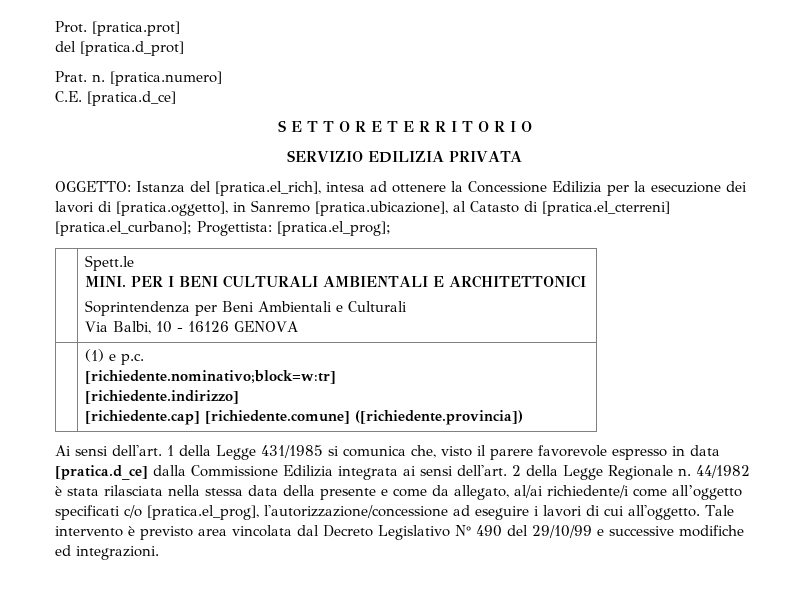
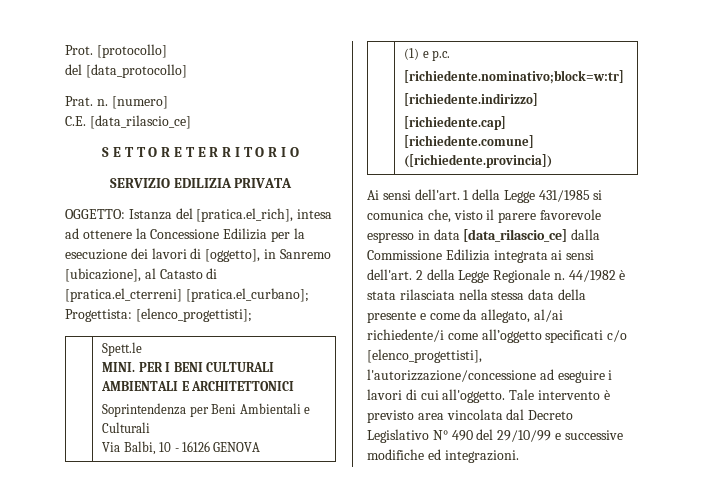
- [pratica.prot]
- del [pratica.d_prot]
+ [protocollo]
+ del [data_protocollo]
- [pratica.numero]
+ [numero]
- C.E. [pratica.d_ce]
+ C.E. [data_rilascio_ce]
- OGGETTO: Istanza del [pratica.el_rich], intesa ad ottenere la Concessione Edilizia per la esecuzione dei lavori di [pratica.oggetto], in Sanremo [pratica.ubicazione], al Catasto di [pratica.el_cterreni] [pratica.el_curbano]; Progettista: [pratica.el_prog];
+ OGGETTO: Istanza del [pratica.el_rich], intesa ad ottenere la Concessione Edilizia per la esecuzione dei lavori di [oggetto], in Sanremo [ubicazione], al Catasto di [pratica.el_cterreni] [pratica.el_curbano]; Progettista: [elenco_progettisti];
- 1 della Legge 431/1985 si comunica che, visto il parere favorevole espresso in data [pratica.d_ce] dalla Commissione Edilizia integrata ai sensi dell'art.
+ 1 della Legge 431/1985 si comunica che, visto il parere favorevole espresso in data [data_rilascio_ce] dalla Commissione Edilizia integrata ai sensi dell'art.
- 44/1982 è stata rilasciata nella stessa data della presente e come da allegato, al/ai richiedente/i come all’oggetto specificati c/o [pratica.el_prog], l'autorizzazione/concessione ad eseguire i lavori di cui all'oggetto.
+ 44/1982 è stata rilasciata nella stessa data della presente e come da allegato, al/ai richiedente/i come all’oggetto specificati c/o [elenco_progettisti], l'autorizzazione/concessione ad eseguire i lavori di cui all'oggetto.

